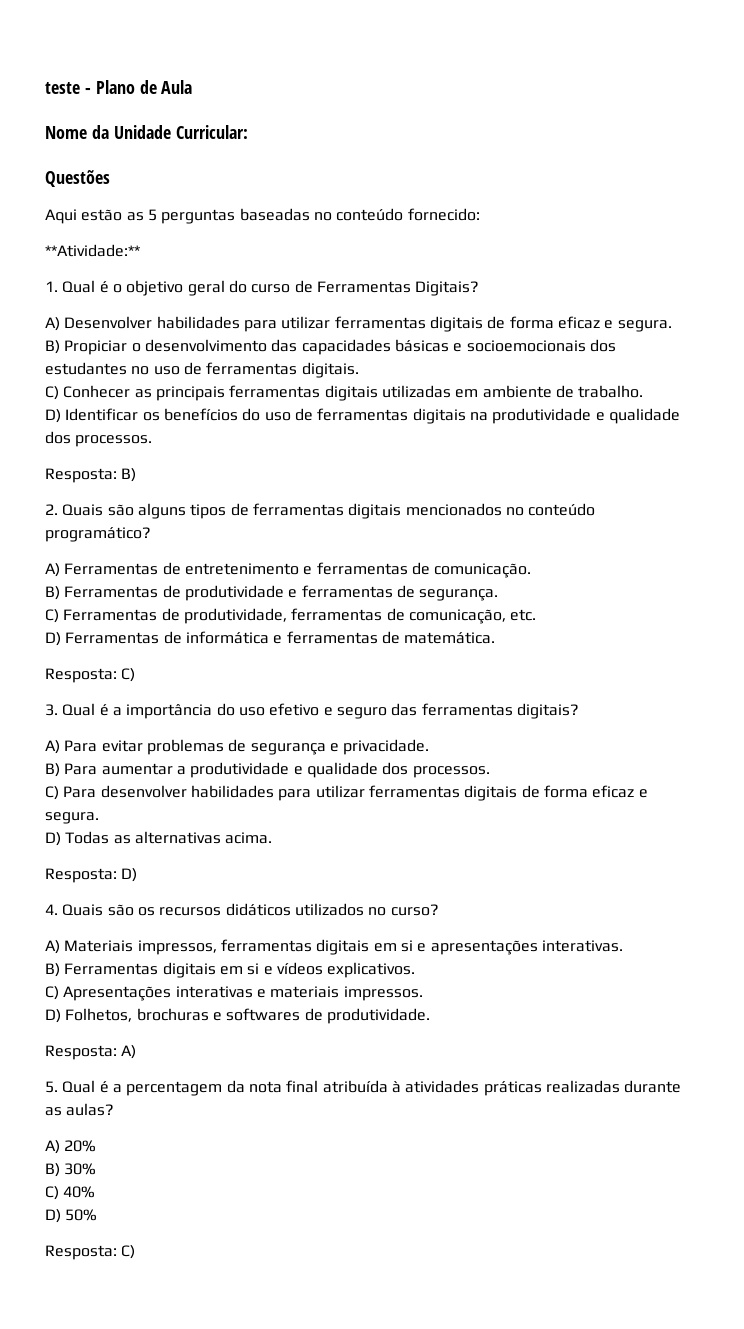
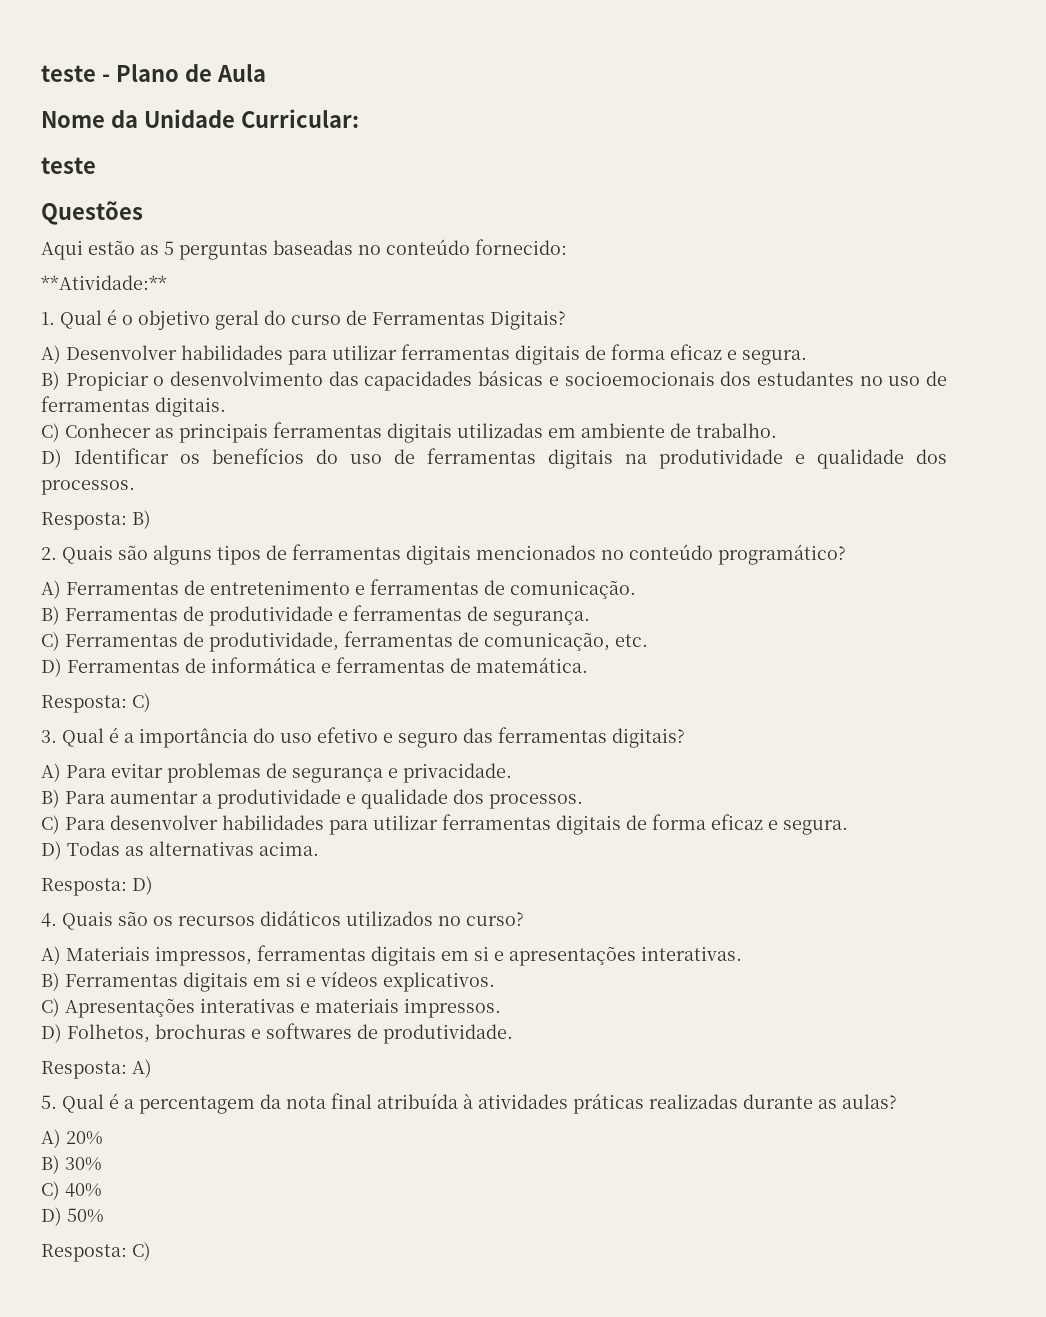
  Nome da Unidade Curricular:
+ teste

